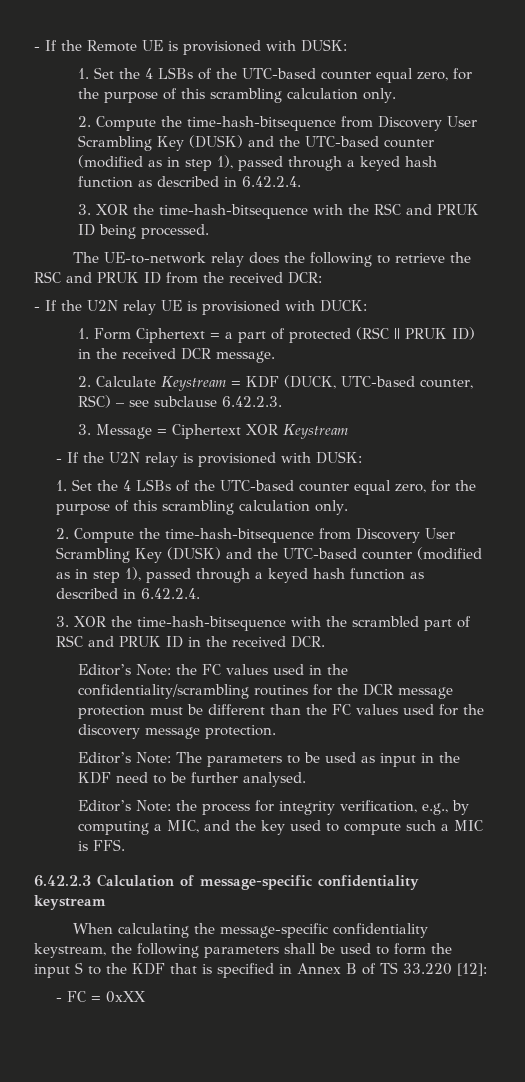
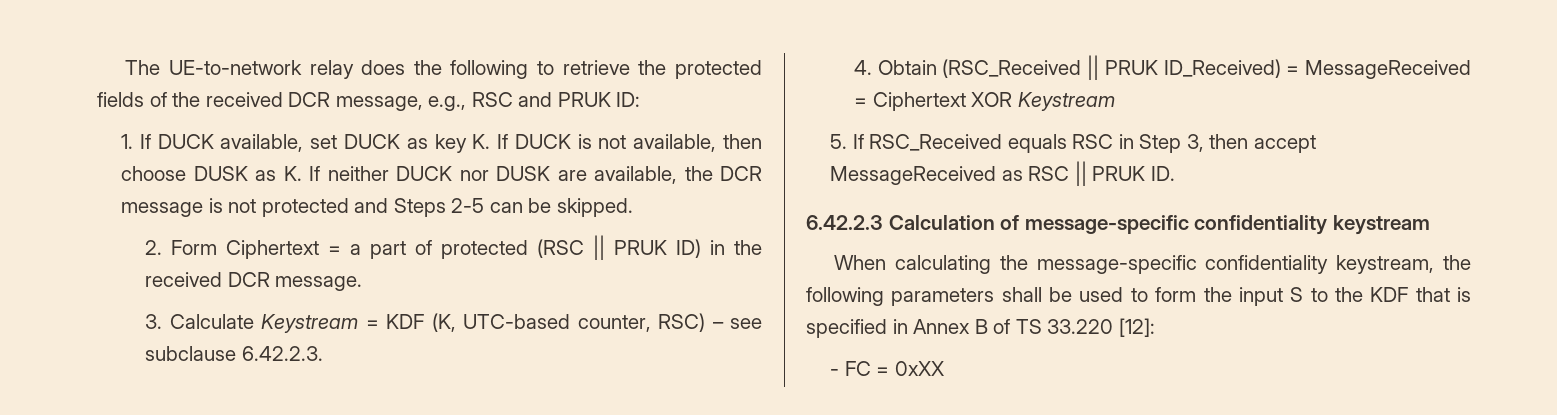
- - If the Remote UE is provisioned with DUSK:
- 1. Set the 4 LSBs of the UTC-based counter equal zero, for the purpose of this scrambling calculation only.
- 2. Compute the time-hash-bitsequence from Discovery User Scrambling Key (DUSK) and the UTC-based counter (modified as in step 1), passed through a keyed hash function as described in 6.42.2.4.
- 3. XOR the time-hash-bitsequence with the RSC and PRUK ID being processed.
- The UE-to-network relay does the following to retrieve the RSC and PRUK ID from the received DCR:
- - If the U2N relay UE is provisioned with DUCK:
- 1. Form Ciphertext = a part of protected (RSC || PRUK ID) in the received DCR message.
+ The UE-to-network relay does the following to retrieve the protected fields of the received DCR message, e.g., RSC and PRUK ID:
+ 1. If DUCK available, set DUCK as key K. If DUCK is not available, then choose DUSK as K. If neither DUCK nor DUSK are available, the DCR message is not protected and Steps 2-5 can be skipped.
+ 2. Form Ciphertext = a part of protected (RSC || PRUK ID) in the received DCR message.
- 2. Calculate Keystream = KDF (DUCK, UTC-based counter, RSC) – see subclause 6.42.2.3.
+ 3. Calculate Keystream = KDF (K, UTC-based counter, RSC) – see subclause 6.42.2.3.
- 3. Message = Ciphertext XOR Keystream
- - If the U2N relay is provisioned with DUSK:
- 1. Set the 4 LSBs of the UTC-based counter equal zero, for the purpose of this scrambling calculation only.
- 2. Compute the time-hash-bitsequence from Discovery User Scrambling Key (DUSK) and the UTC-based counter (modified as in step 1), passed through a keyed hash function as described in 6.42.2.4.
- 3. XOR the time-hash-bitsequence with the scrambled part of RSC and PRUK ID in the received DCR.
- Editor’s Note: the FC values used in the confidentiality/scrambling routines for the DCR message protection must be different than the FC values used for the discovery message protection.
- Editor’s Note: The parameters to be used as input in the KDF need to be further analysed.
- Editor’s Note: the process for integrity verification, e.g., by computing a MIC, and the key used to compute such a MIC is FFS.
+ 4. Obtain (RSC_Received || PRUK ID_Received) = MessageReceived = Ciphertext XOR Keystream
+ 5. If RSC_Received equals RSC in Step 3, then accept MessageReceived as RSC || PRUK ID.

